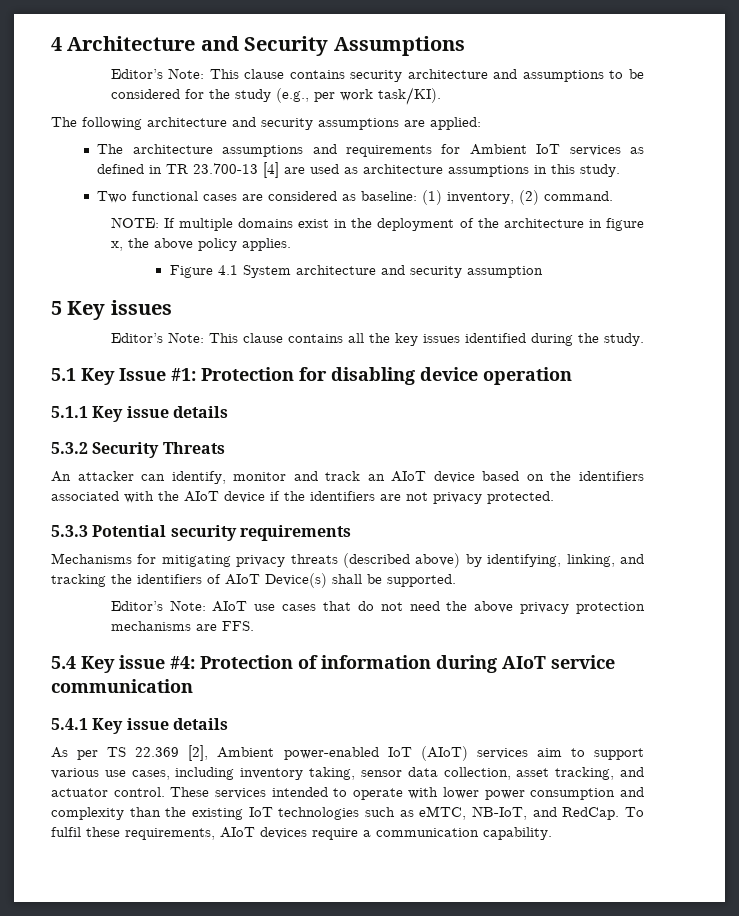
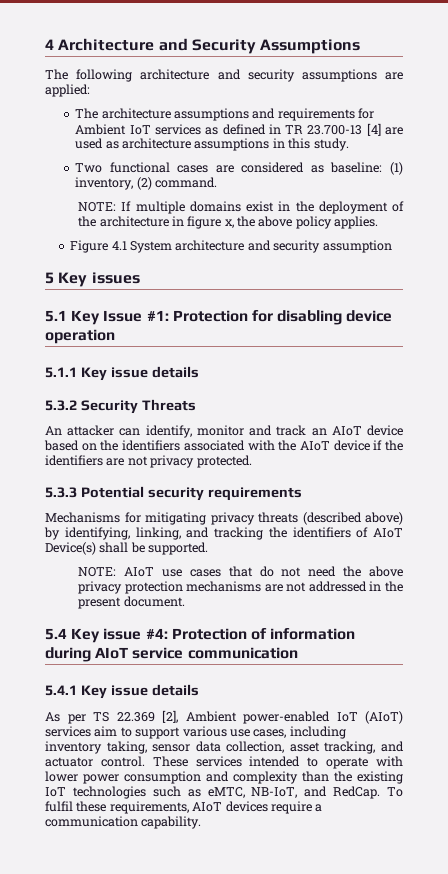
- Editor’s Note: This clause contains security architecture and assumptions to be considered for the study (e.g., per work task/KI).
- Editor’s Note: This clause contains all the key issues identified during the study.
- Editor’s Note: AIoT use cases that do not need the above privacy protection mechanisms are FFS.
+ NOTE: AIoT use cases that do not need the above privacy protection mechanisms are not addressed in the present document.

